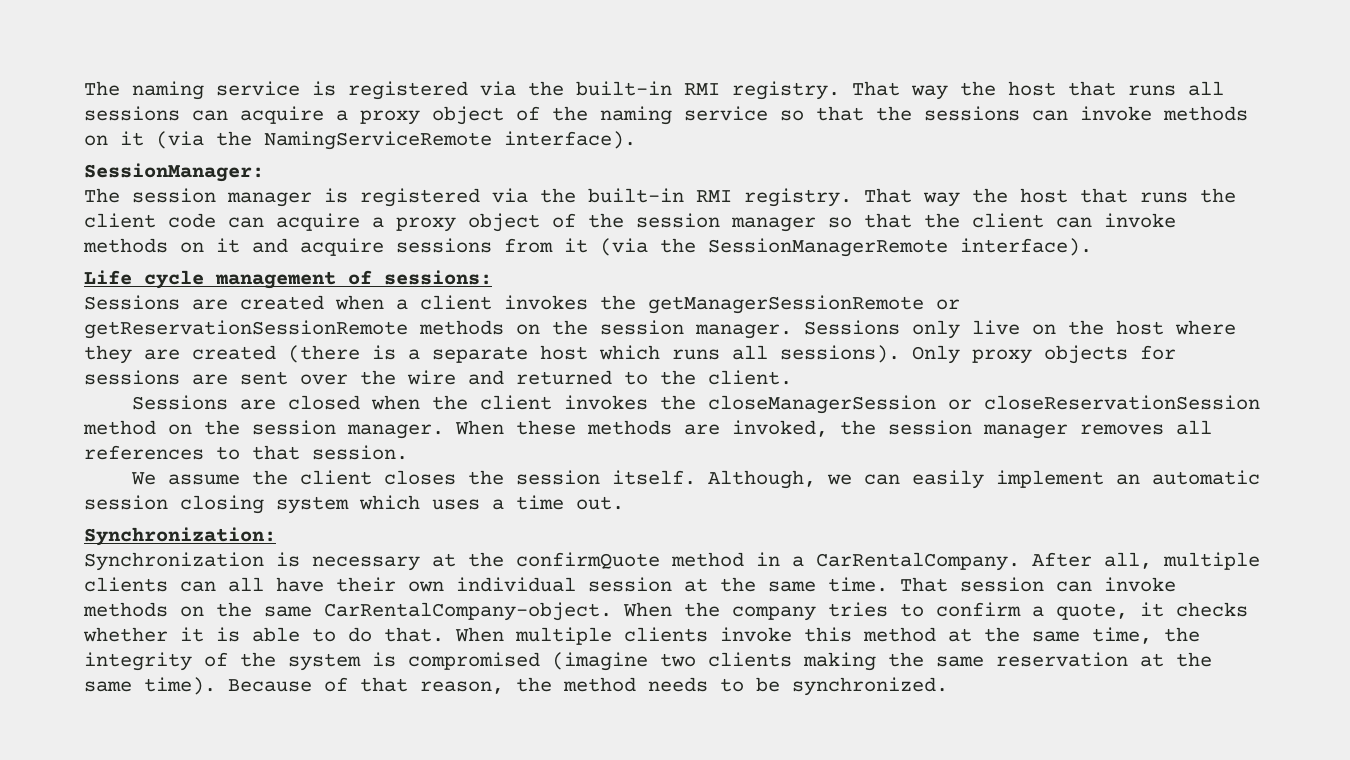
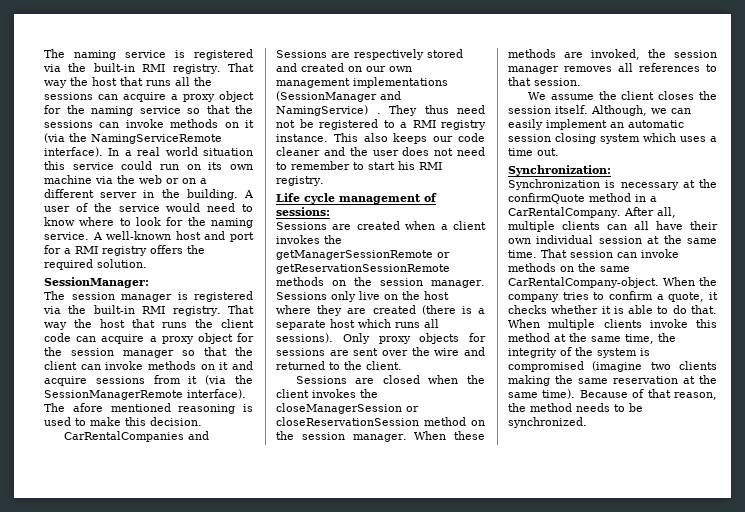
- That way the host that runs all sessions can acquire a proxy object of the naming service so that the sessions can invoke methods on it (via the NamingServiceRemote interface).
+ That way the host that runs all the sessions can acquire a proxy object for the naming service so that the sessions can invoke methods on it (via the NamingServiceRemote interface). In a real world situation this service could run on its own machine via the web or on a different server in the building. A user of the service would need to know where to look for the naming service. A well-known host and port for a RMI registry offers the required solution.
- That way the host that runs the client code can acquire a proxy object of the session manager so that the client can invoke methods on it and acquire sessions from it (via the SessionManagerRemote interface).
+ That way the host that runs the client code can acquire a proxy object for the session manager so that the client can invoke methods on it and acquire sessions from it (via the SessionManagerRemote interface). The afore mentioned reasoning is used to make this decision.
+ CarRentalCompanies and Sessions are respectively stored and created on our own management implementations (SessionManager and NamingService) . They thus need not be registered to a RMI registry instance. This also keeps our code cleaner and the user does not need to remember to start his RMI registry.

